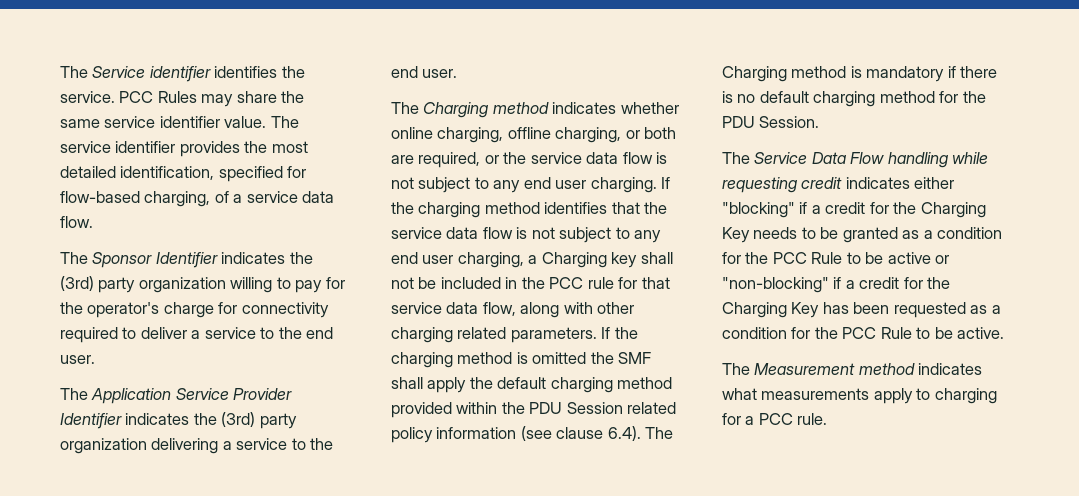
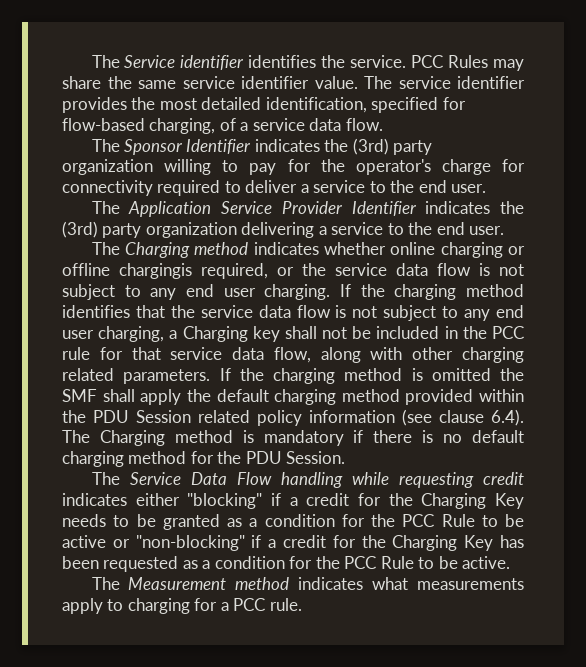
- The Charging method indicates whether online charging, offline charging, or both are required, or the service data flow is not subject to any end user charging.
+ The Charging method indicates whether online charging or offline chargingis required, or the service data flow is not subject to any end user charging.

